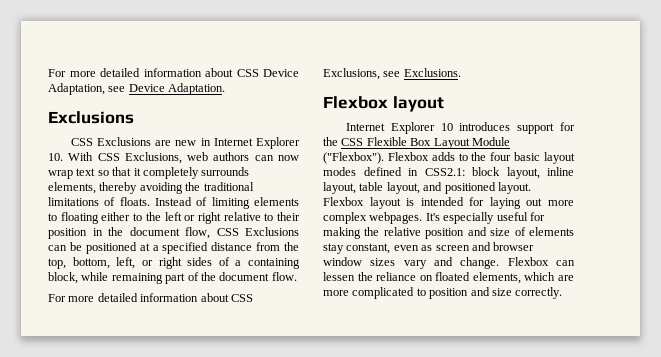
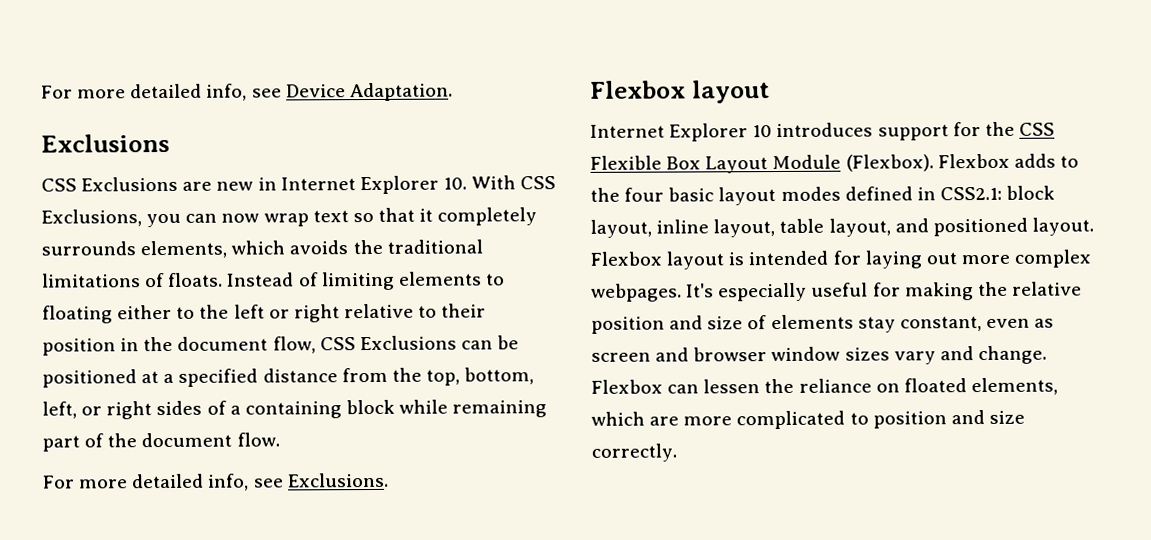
- For more detailed information about CSS Device Adaptation, see Device Adaptation.
+ For more detailed info, see Device Adaptation.
- CSS Exclusions are new in Internet Explorer 10. With CSS Exclusions, web authors can now wrap text so that it completely surrounds elements, thereby avoiding the traditional limitations of floats.
+ CSS Exclusions are new in Internet Explorer 10. With CSS Exclusions, you can now wrap text so that it completely surrounds elements, which avoids the traditional limitations of floats.
- Instead of limiting elements to floating either to the left or right relative to their position in the document flow, CSS Exclusions can be positioned at a specified distance from the top, bottom, left, or right sides of a containing block, while remaining part of the document flow.
+ Instead of limiting elements to floating either to the left or right relative to their position in the document flow, CSS Exclusions can be positioned at a specified distance from the top, bottom, left, or right sides of a containing block while remaining part of the document flow.
- For more detailed information about CSS Exclusions, see Exclusions.
+ For more detailed info, see Exclusions.
- Internet Explorer 10 introduces support for the CSS Flexible Box Layout Module ("Flexbox").
+ Internet Explorer 10 introduces support for the CSS Flexible Box Layout Module (Flexbox).

